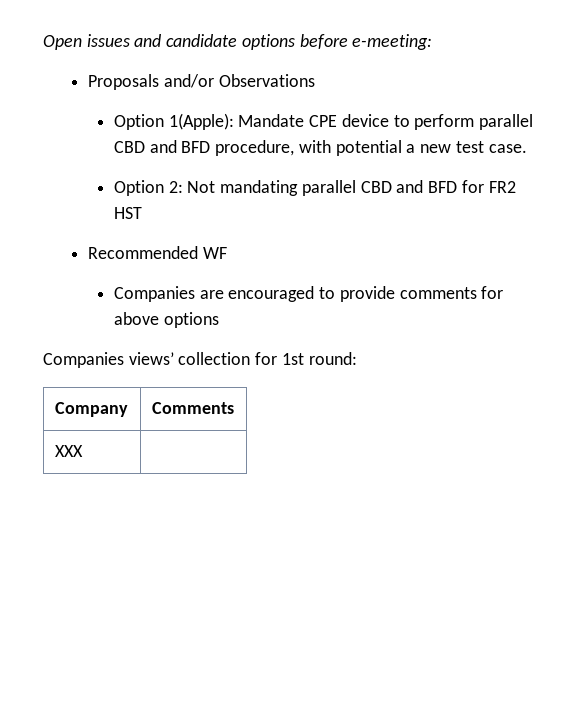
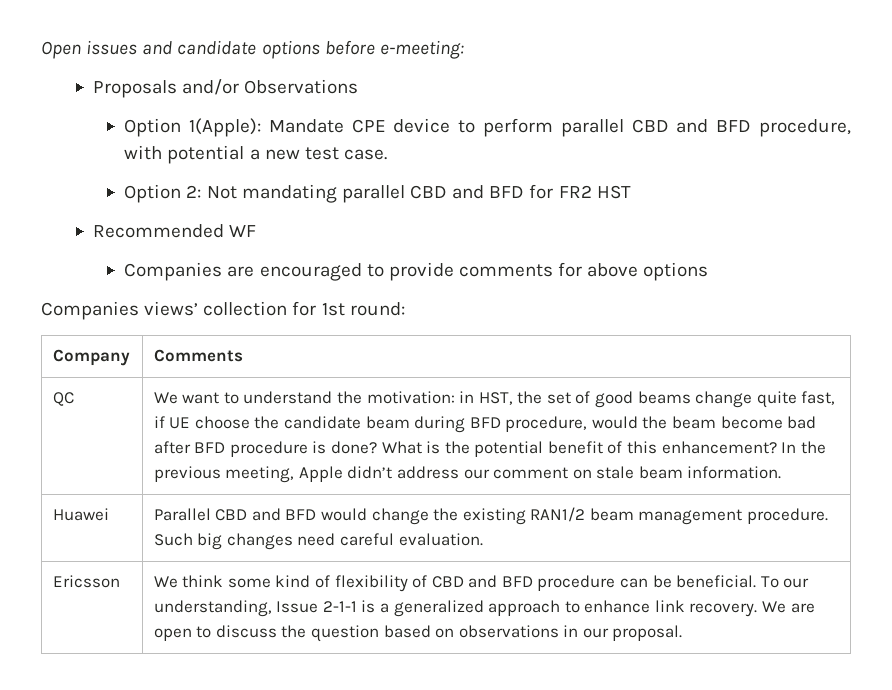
- XXX
+ QC | We want to understand the motivation: in HST, the set of good beams change quite fast, if UE choose the candidate beam during BFD procedure, would the beam become bad after BFD procedure is done? What is the potential benefit of this enhancement? In the previous meeting, Apple didn’t address our comment on stale beam information.
+ Huawei | Parallel CBD and BFD would change the existing RAN1/2 beam management procedure. Such big changes need careful evaluation.
+ Ericsson | We think some kind of flexibility of CBD and BFD procedure can be beneficial. To our understanding, Issue 2-1-1 is a generalized approach to enhance link recovery. We are open to discuss the question based on observations in our proposal.

